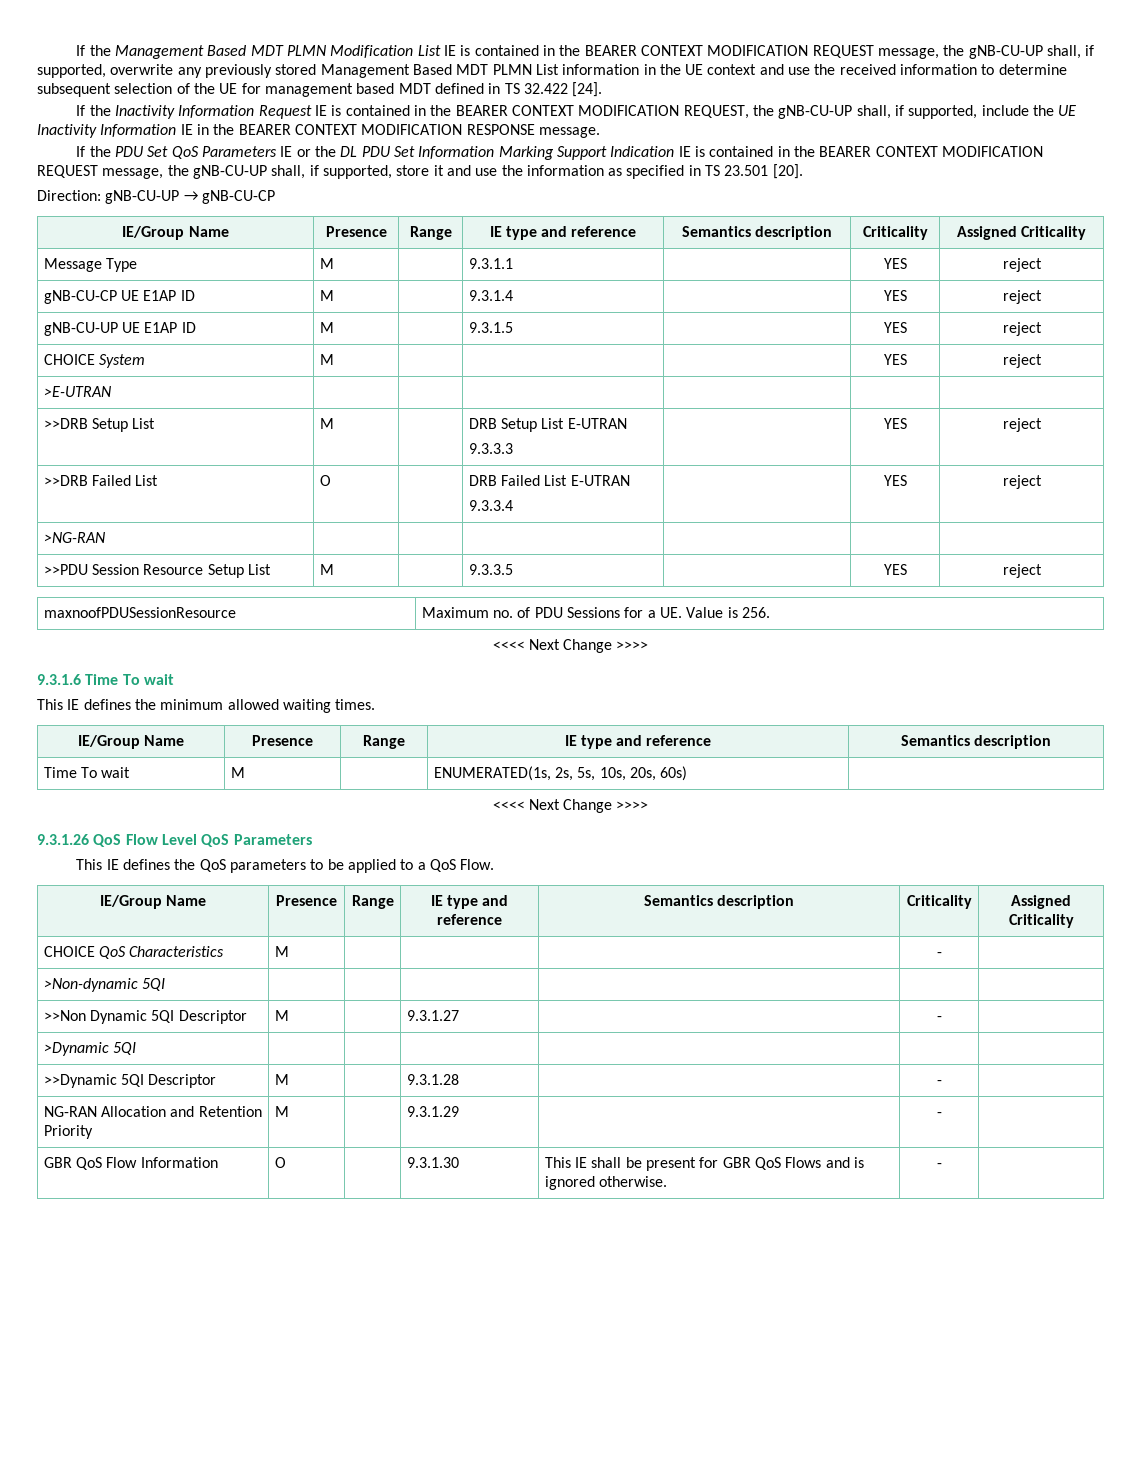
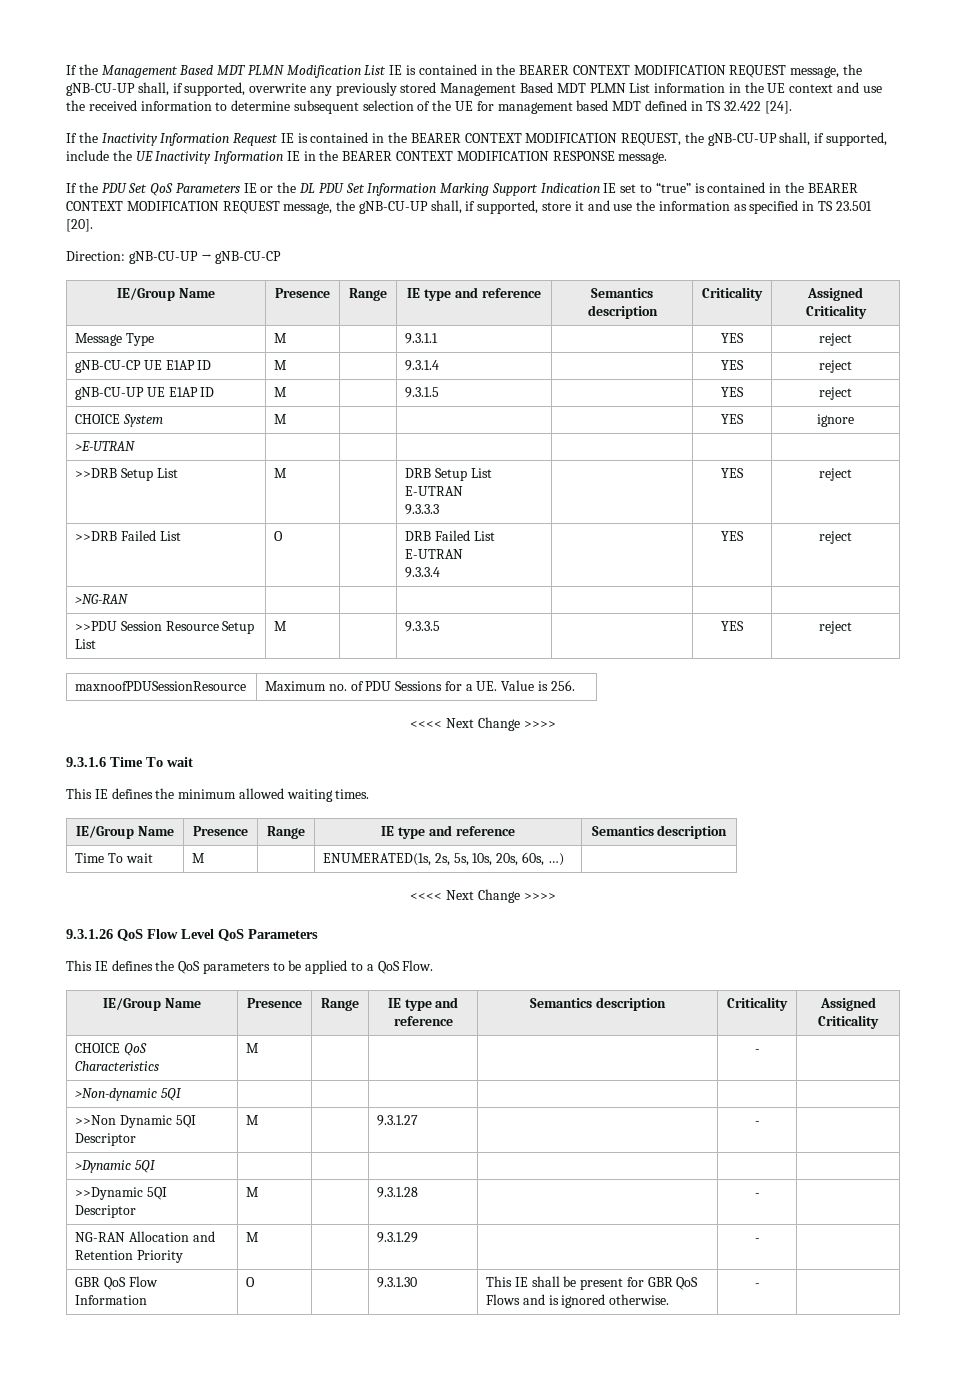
- If the PDU Set QoS Parameters IE or the DL PDU Set Information Marking Support Indication IE is contained in the BEARER CONTEXT MODIFICATION REQUEST message, the gNB-CU-UP shall, if supported, store it and use the information as specified in TS 23.501 [20].
+ If the PDU Set QoS Parameters IE or the DL PDU Set Information Marking Support Indication IE set to “true” is contained in the BEARER CONTEXT MODIFICATION REQUEST message, the gNB-CU-UP shall, if supported, store it and use the information as specified in TS 23.501 [20].
- CHOICE System | M | | | | YES | reject
+ CHOICE System | M | | | | YES | ignore
- Time To wait | M | | ENUMERATED(1s, 2s, 5s, 10s, 20s, 60s) |
+ Time To wait | M | | ENUMERATED(1s, 2s, 5s, 10s, 20s, 60s, …) |

